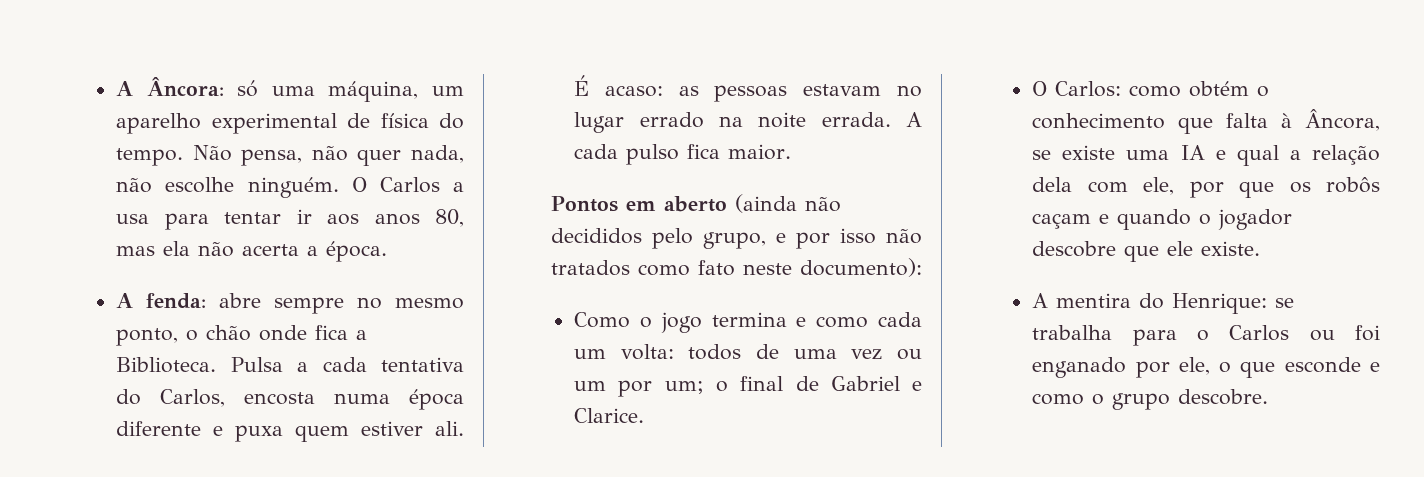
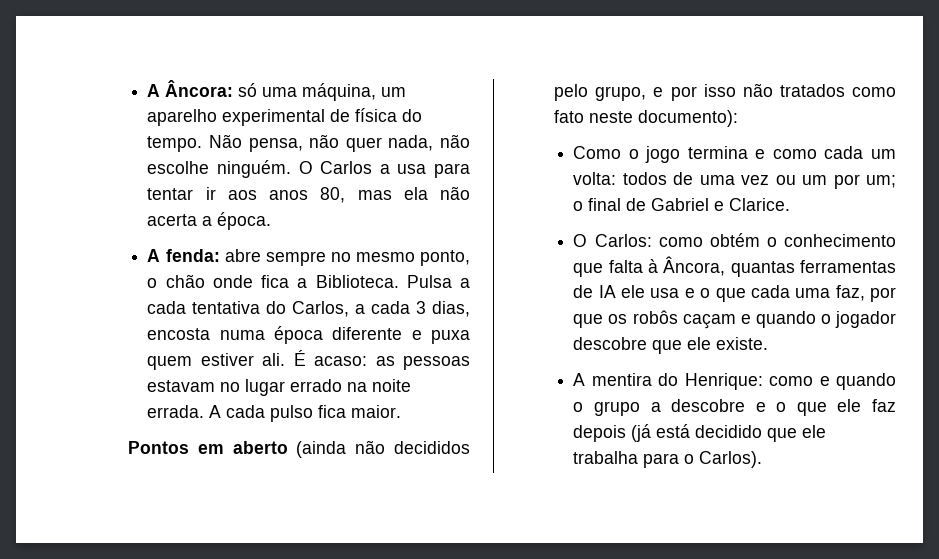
- Pulsa a cada tentativa do Carlos, encosta numa época diferente e puxa quem estiver ali.
+ Pulsa a cada tentativa do Carlos, a cada 3 dias, encosta numa época diferente e puxa quem estiver ali.
- O Carlos: como obtém o conhecimento que falta à Âncora, se existe uma IA e qual a relação dela com ele, por que os robôs caçam e quando o jogador descobre que ele existe.
+ O Carlos: como obtém o conhecimento que falta à Âncora, quantas ferramentas de IA ele usa e o que cada uma faz, por que os robôs caçam e quando o jogador descobre que ele existe.
- A mentira do Henrique: se trabalha para o Carlos ou foi enganado por ele, o que esconde e como o grupo descobre.
+ A mentira do Henrique: como e quando o grupo a descobre e o que ele faz depois (já está decidido que ele trabalha para o Carlos).

